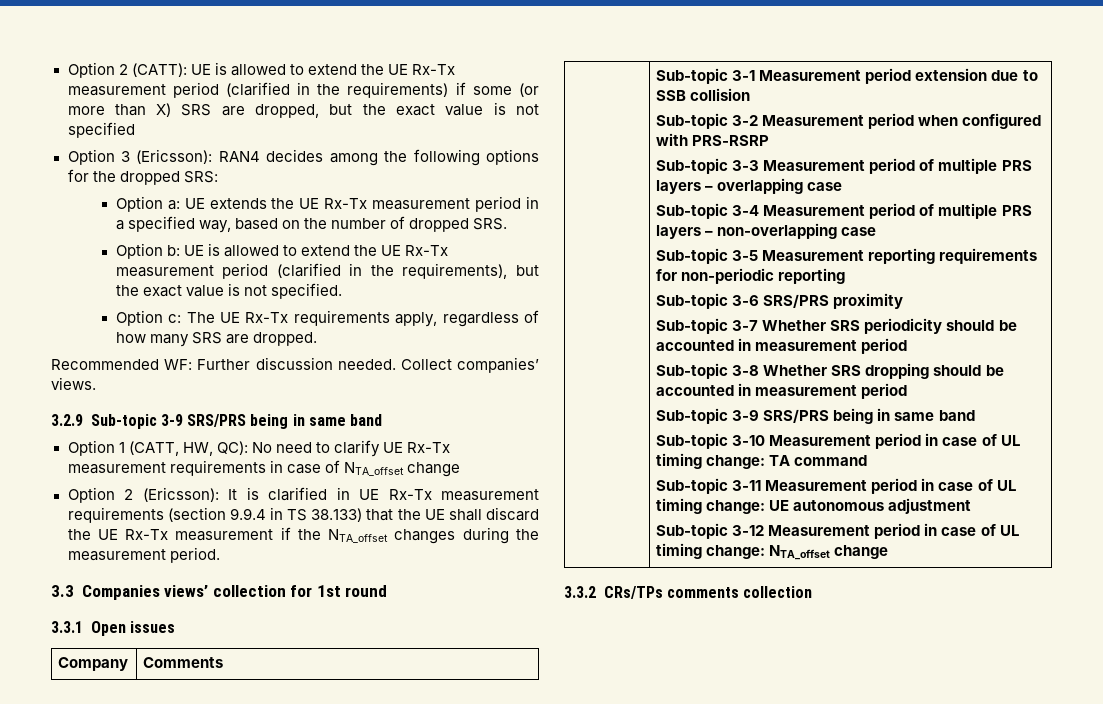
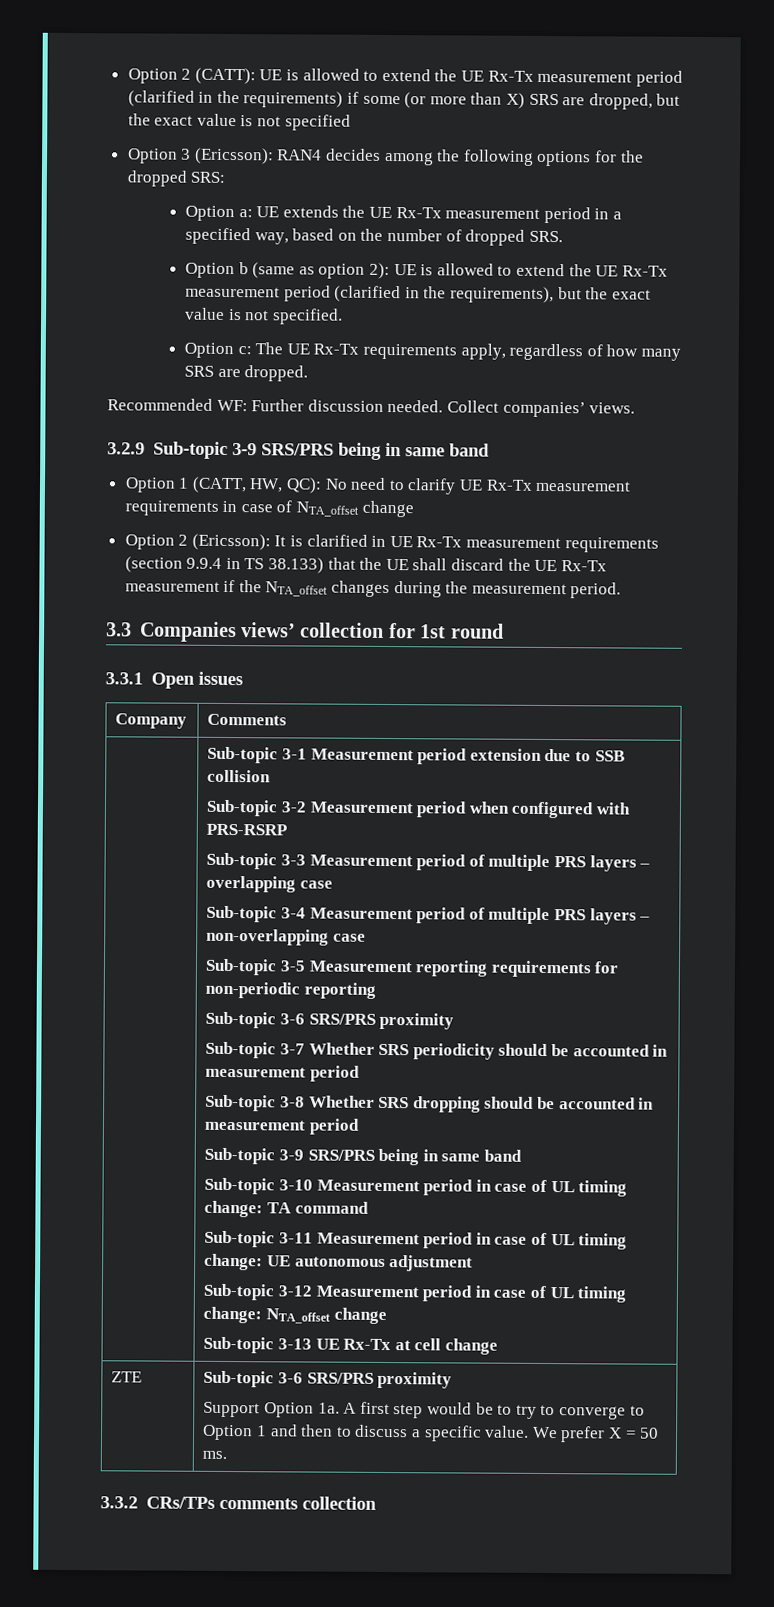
- Option b: UE is allowed to extend the UE Rx-Tx measurement period (clarified in the requirements), but the exact value is not specified.
+ Option b (same as option 2): UE is allowed to extend the UE Rx-Tx measurement period (clarified in the requirements), but the exact value is not specified.
+ Sub-topic 3-13 UE Rx-Tx at cell change
+ ZTE | Sub-topic 3-6 SRS/PRS proximity
+ Support Option 1a. A first step would be to try to converge to Option 1 and then to discuss a specific value. We prefer X = 50 ms.

